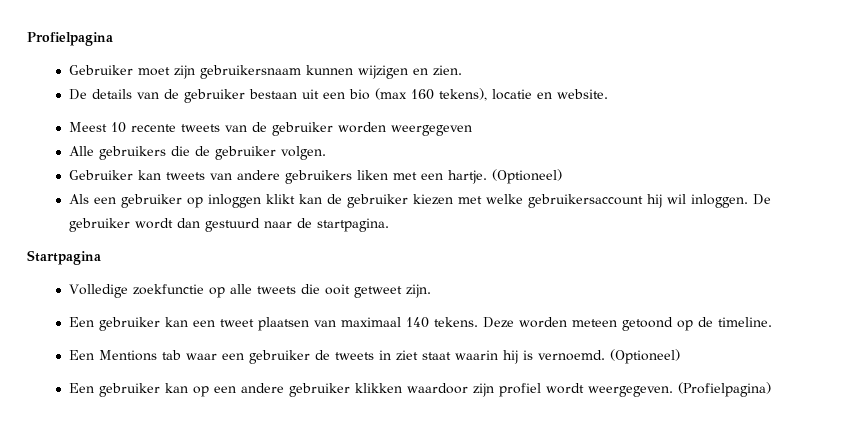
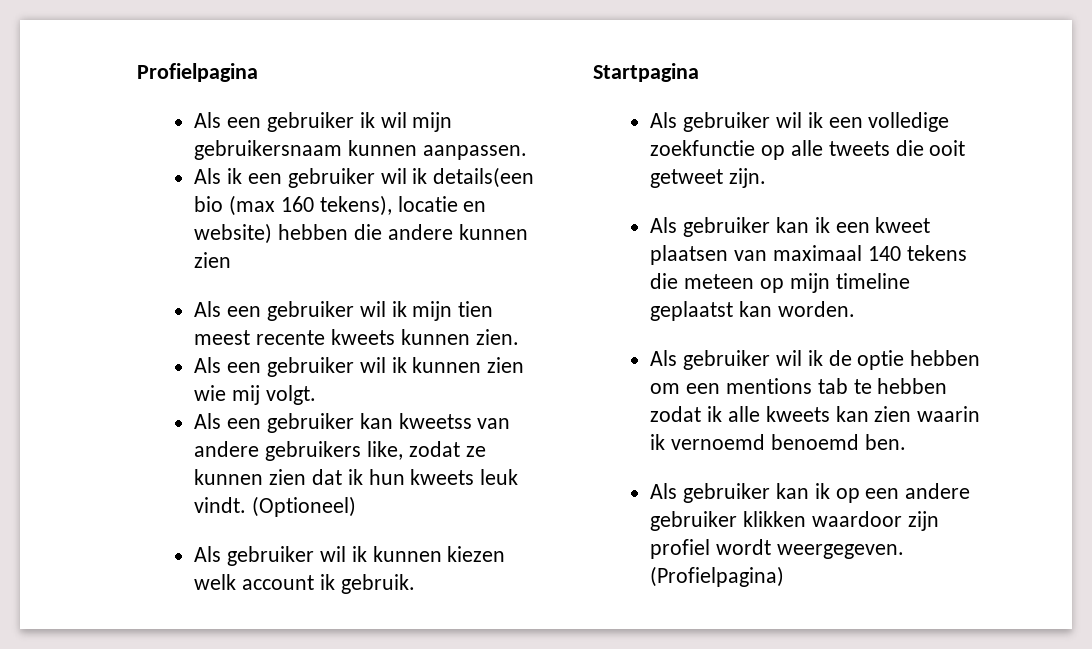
- Gebruiker moet zijn gebruikersnaam kunnen wijzigen en zien.
- De details van de gebruiker bestaan uit een bio (max 160 tekens), locatie en website.
- Meest 10 recente tweets van de gebruiker worden weergegeven
- Alle gebruikers die de gebruiker volgen.
- Gebruiker kan tweets van andere gebruikers liken met een hartje. (Optioneel)
- Als een gebruiker op inloggen klikt kan de gebruiker kiezen met welke gebruikersaccount hij wil inloggen. De gebruiker wordt dan gestuurd naar de startpagina.
+ Als een gebruiker ik wil mijn gebruikersnaam kunnen aanpassen.
+ Als ik een gebruiker wil ik details(een bio (max 160 tekens), locatie en website) hebben die andere kunnen zien
+ Als een gebruiker wil ik mijn tien meest recente kweets kunnen zien.
+ Als een gebruiker wil ik kunnen zien wie mij volgt.
+ Als een gebruiker kan kweetss van andere gebruikers like, zodat ze kunnen zien dat ik hun kweets leuk vindt. (Optioneel)
+ Als gebruiker wil ik kunnen kiezen welk account ik gebruik.
  Startpagina
- Volledige zoekfunctie op alle tweets die ooit getweet zijn.
+ Als gebruiker wil ik een volledige zoekfunctie op alle tweets die ooit getweet zijn.
- Een gebruiker kan een tweet plaatsen van maximaal 140 tekens. Deze worden meteen getoond op de timeline.
- Een Mentions tab waar een gebruiker de tweets in ziet staat waarin hij is vernoemd. (Optioneel)
- Een gebruiker kan op een andere gebruiker klikken waardoor zijn profiel wordt weergegeven.
+ Als gebruiker kan ik een kweet plaatsen van maximaal 140 tekens die meteen op mijn timeline geplaatst kan worden.
+ Als gebruiker wil ik de optie hebben om een mentions tab te hebben zodat ik alle kweets kan zien waarin ik vernoemd benoemd ben.
+ Als gebruiker kan ik op een andere gebruiker klikken waardoor zijn profiel wordt weergegeven.

